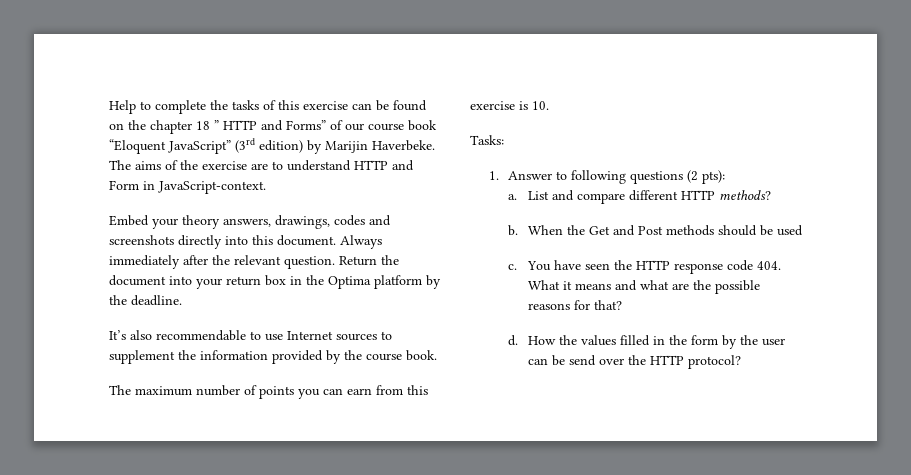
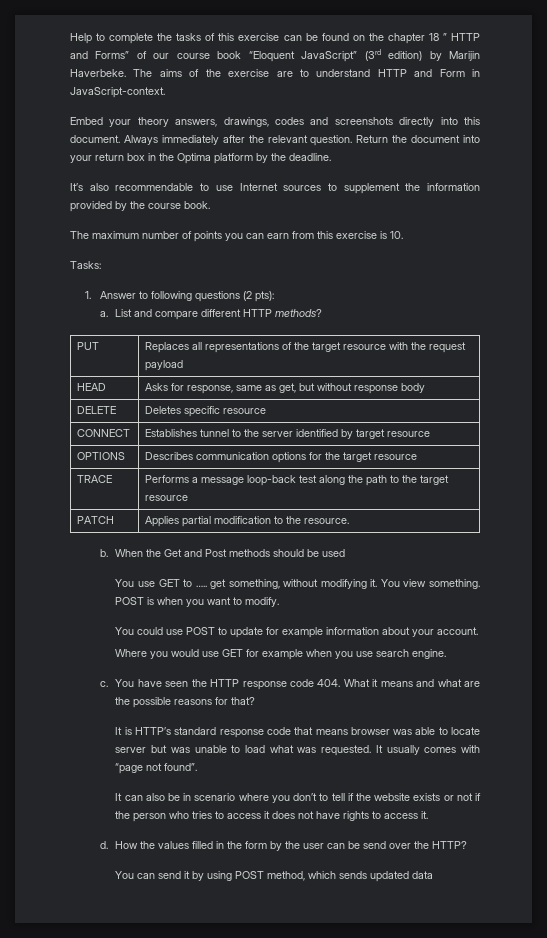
+ PUT | Replaces all representations of the target resource with the request payload
+ HEAD | Asks for response, same as get, but without response body
+ DELETE | Deletes specific resource
+ CONNECT | Establishes tunnel to the server identified by target resource
+ OPTIONS | Describes communication options for the target resource
+ TRACE | Performs a message loop-back test along the path to the target resource
+ PATCH | Applies partial modification to the resource.
+ You use GET to ….. get something, without modifying it. You view something. POST is when you want to modify.
+ You could use POST to update for example information about your account.
+ Where you would use GET for example when you use search engine.
+ It is HTTP’s standard response code that means browser was able to locate server but was unable to load what was requested. It usually comes with “page not found”.
+ It can also be in scenario where you don’t to tell if the website exists or not if the person who tries to access it does not have rights to access it.
- How the values filled in the form by the user can be send over the HTTP protocol?
+ How the values filled in the form by the user can be send over the HTTP?
+ You can send it by using POST method, which sends updated data

